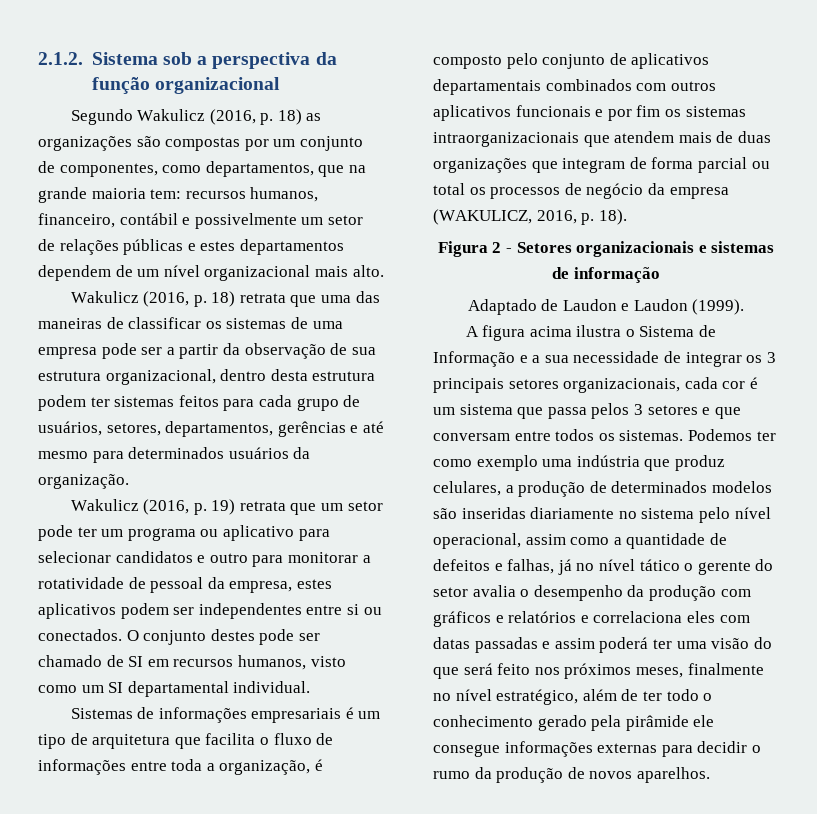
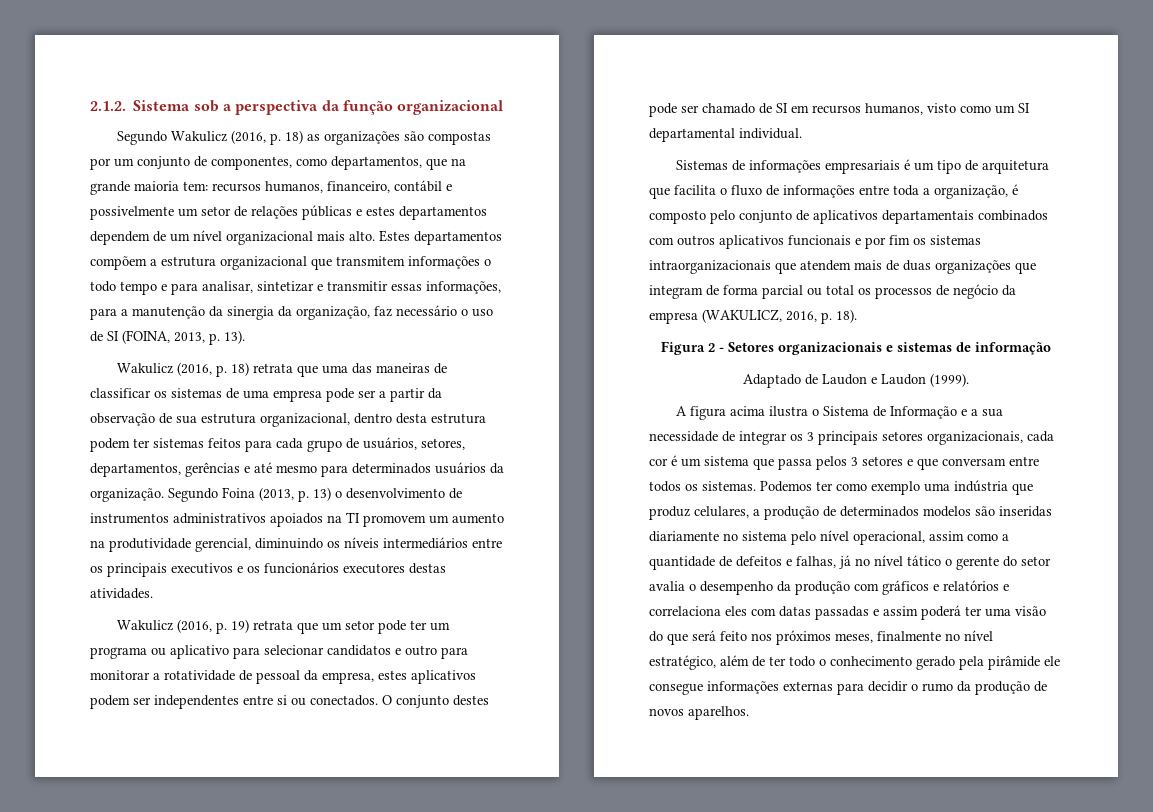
+ Estes departamentos compõem a estrutura organizacional que transmitem informações o todo tempo e para analisar, sintetizar e transmitir essas informações, para a manutenção da sinergia da organização, faz necessário o uso de SI (FOINA, 2013, p. 13).
+ Segundo Foina (2013, p. 13) o desenvolvimento de instrumentos administrativos apoiados na TI promovem um aumento na produtividade gerencial, diminuindo os níveis intermediários entre os principais executivos e os funcionários executores destas atividades.

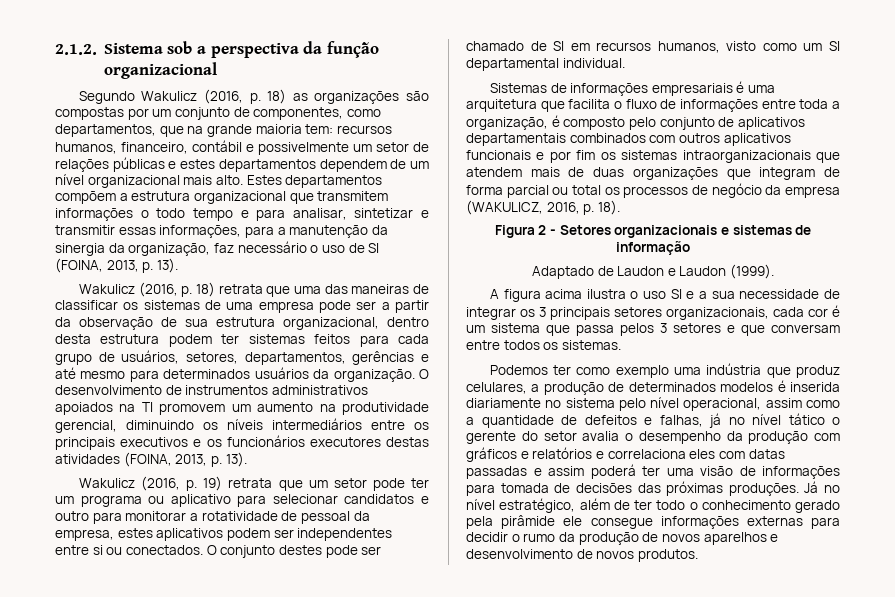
- Segundo Foina (2013, p. 13) o desenvolvimento de instrumentos administrativos apoiados na TI promovem um aumento na produtividade gerencial, diminuindo os níveis intermediários entre os principais executivos e os funcionários executores destas atividades.
+ O desenvolvimento de instrumentos administrativos apoiados na TI promovem um aumento na produtividade gerencial, diminuindo os níveis intermediários entre os principais executivos e os funcionários executores destas atividades (FOINA, 2013, p. 13).
- Sistemas de informações empresariais é um tipo de arquitetura que facilita o fluxo de informações entre toda a organização, é composto pelo conjunto de aplicativos departamentais combinados com outros aplicativos funcionais e por fim os sistemas intraorganizacionais que atendem mais de duas organizações que integram de forma parcial ou total os processos de negócio da empresa (WAKULICZ, 2016, p. 18).
+ Sistemas de informações empresariais é uma arquitetura que facilita o fluxo de informações entre toda a organização, é composto pelo conjunto de aplicativos departamentais combinados com outros aplicativos funcionais e por fim os sistemas intraorganizacionais que atendem mais de duas organizações que integram de forma parcial ou total os processos de negócio da empresa (WAKULICZ, 2016, p. 18).
- A figura acima ilustra o Sistema de Informação e a sua necessidade de integrar os 3 principais setores organizacionais, cada cor é um sistema que passa pelos 3 setores e que conversam entre todos os sistemas. Podemos ter como exemplo uma indústria que produz celulares, a produção de determinados modelos são inseridas diariamente no sistema pelo nível operacional, assim como a quantidade de defeitos e falhas, já no nível tático o gerente do setor avalia o desempenho da produção com gráficos e relatórios e correlaciona eles com datas passadas e assim poderá ter uma visão do que será feito nos próximos meses, finalmente no nível estratégico, além de ter todo o conhecimento gerado pela pirâmide ele consegue informações externas para decidir o rumo da produção de novos aparelhos.
+ A figura acima ilustra o uso SI e a sua necessidade de integrar os 3 principais setores organizacionais, cada cor é um sistema que passa pelos 3 setores e que conversam entre todos os sistemas.
+ Podemos ter como exemplo uma indústria que produz celulares, a produção de determinados modelos é inserida diariamente no sistema pelo nível operacional, assim como a quantidade de defeitos e falhas, já no nível tático o gerente do setor avalia o desempenho da produção com gráficos e relatórios e correlaciona eles com datas passadas e assim poderá ter uma visão de informações para tomada de decisões das próximas produções. Já no nível estratégico, além de ter todo o conhecimento gerado pela pirâmide ele consegue informações externas para decidir o rumo da produção de novos aparelhos e desenvolvimento de novos produtos.

